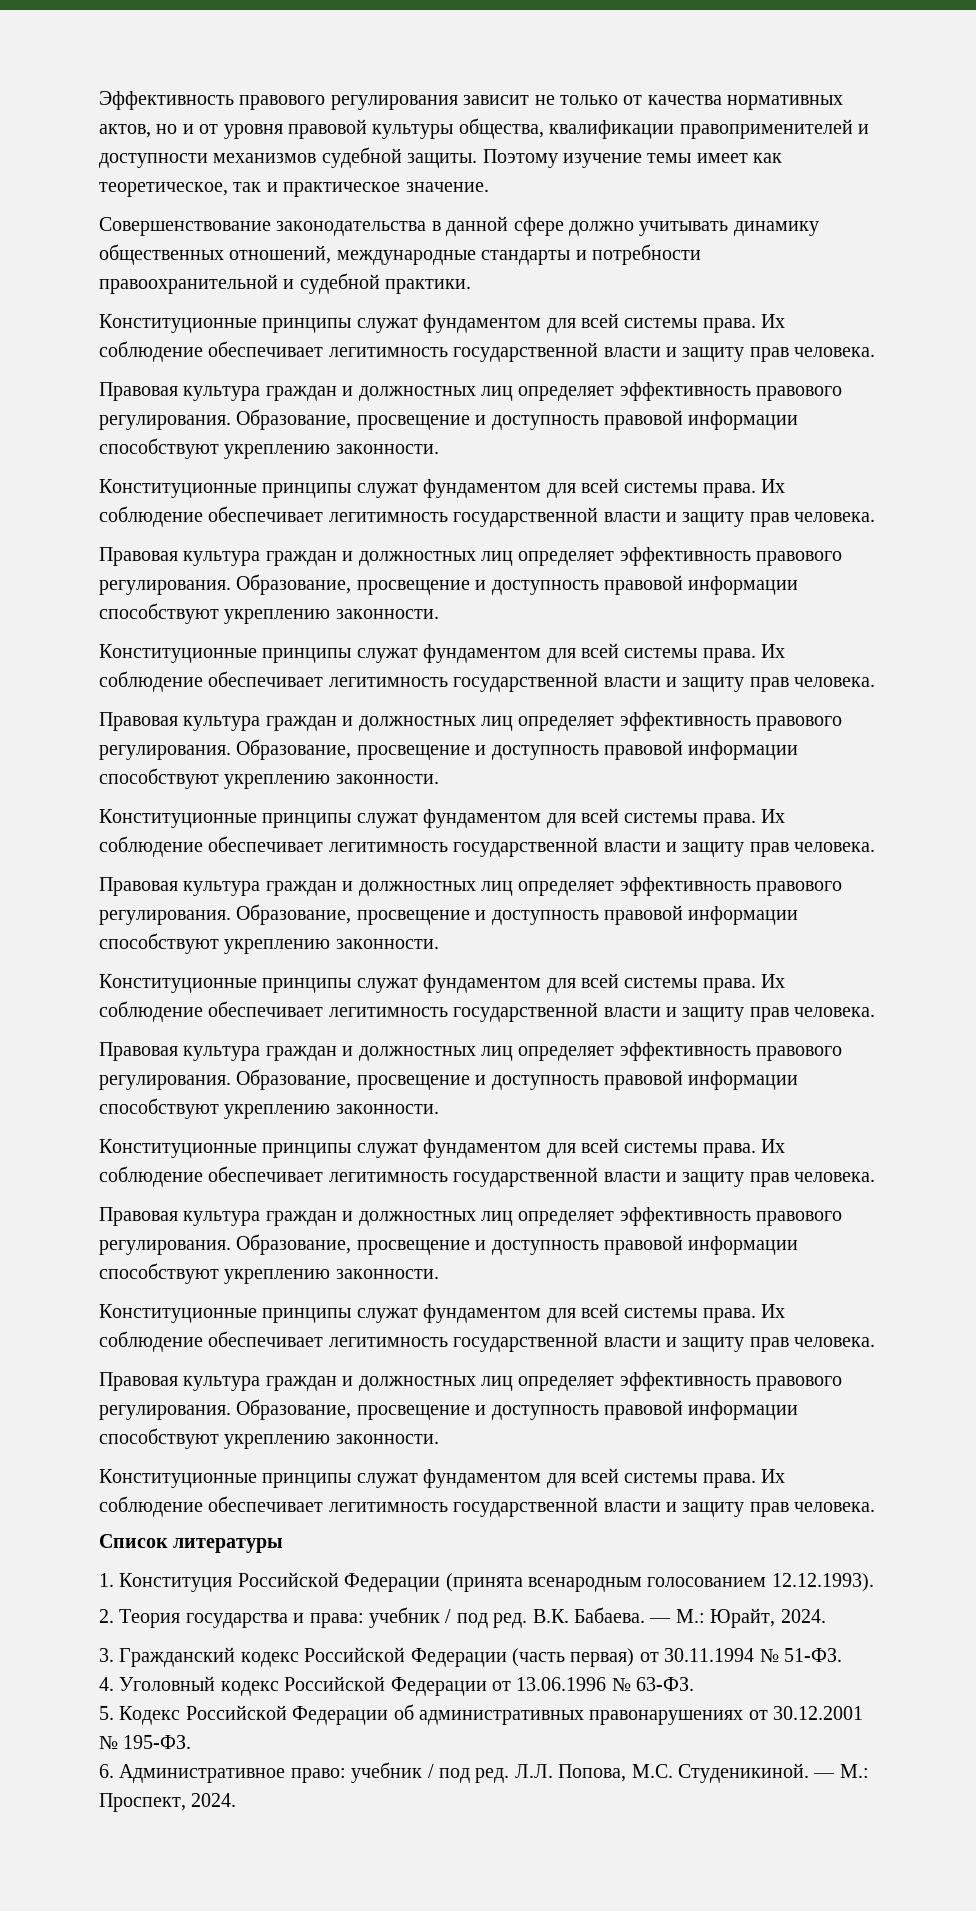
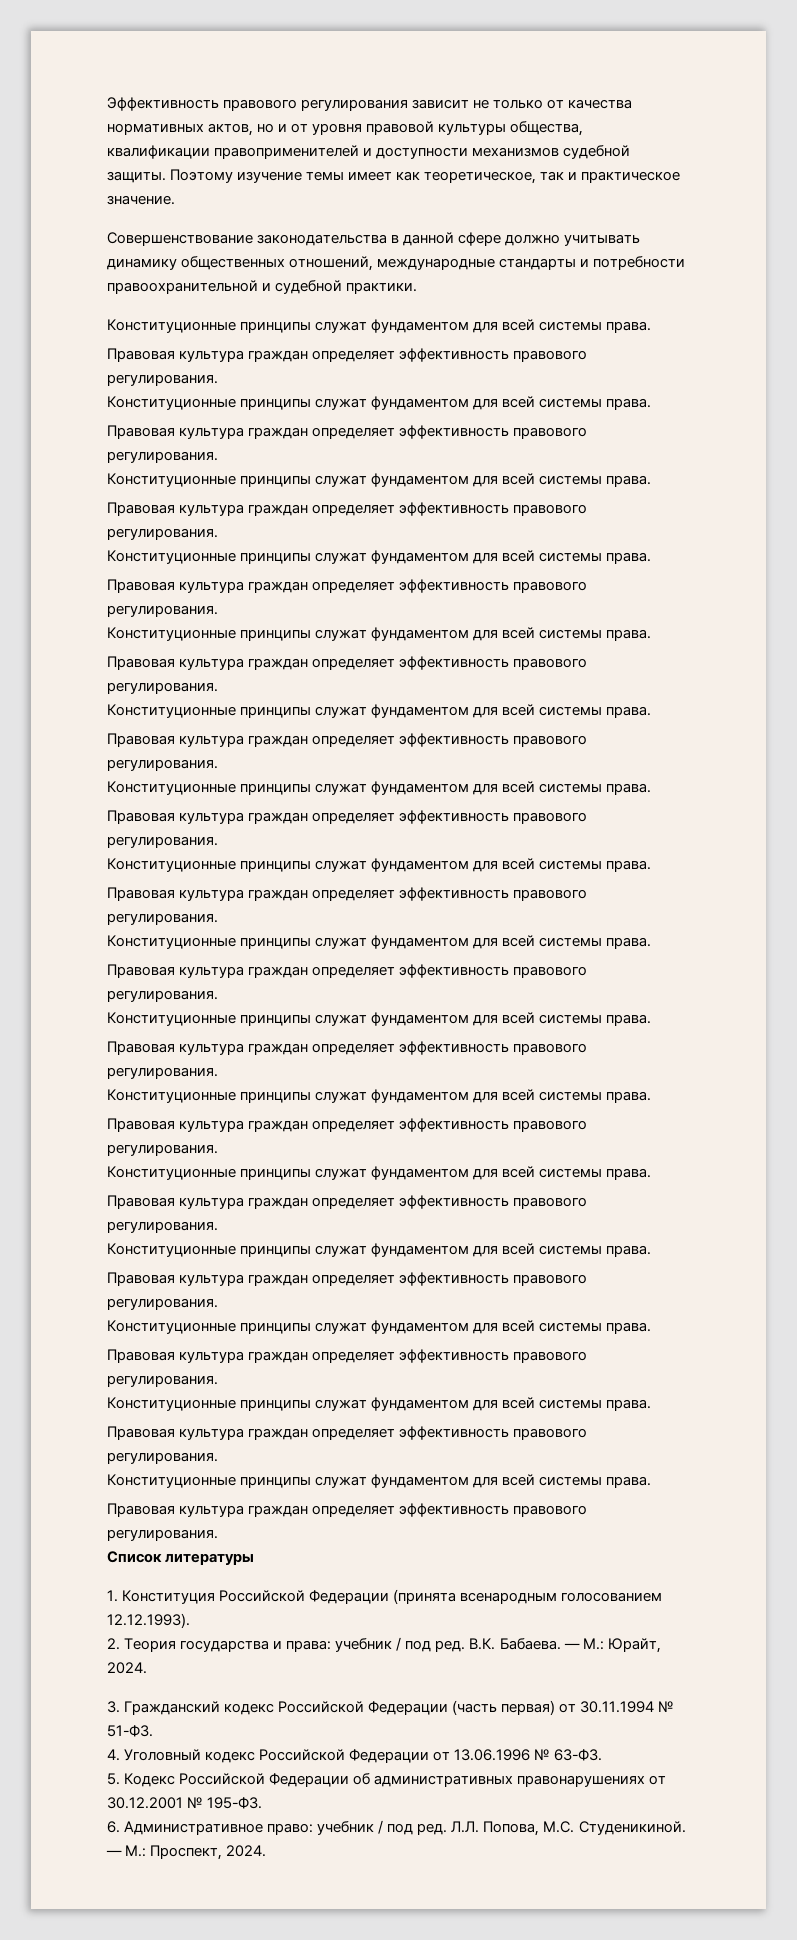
  Совершенствование законодательства в данной сфере должно учитывать динамику общественных отношений, международные стандарты и потребности правоохранительной и судебной практики.
- Конституционные принципы служат фундаментом для всей системы права. Их соблюдение обеспечивает легитимность государственной власти и защиту прав человека.
- Правовая культура граждан и должностных лиц определяет эффективность правового регулирования. Образование, просвещение и доступность правовой информации способствуют укреплению законности.
- Конституционные принципы служат фундаментом для всей системы права. Их соблюдение обеспечивает легитимность государственной власти и защиту прав человека.
- Правовая культура граждан и должностных лиц определяет эффективность правового регулирования. Образование, просвещение и доступность правовой информации способствуют укреплению законности.
- Конституционные принципы служат фундаментом для всей системы права. Их соблюдение обеспечивает легитимность государственной власти и защиту прав человека.
- Правовая культура граждан и должностных лиц определяет эффективность правового регулирования. Образование, просвещение и доступность правовой информации способствуют укреплению законности.
- Конституционные принципы служат фундаментом для всей системы права. Их соблюдение обеспечивает легитимность государственной власти и защиту прав человека.
- Правовая культура граждан и должностных лиц определяет эффективность правового регулирования. Образование, просвещение и доступность правовой информации способствуют укреплению законности.
- Конституционные принципы служат фундаментом для всей системы права. Их соблюдение обеспечивает легитимность государственной власти и защиту прав человека.
- Правовая культура граждан и должностных лиц определяет эффективность правового регулирования. Образование, просвещение и доступность правовой информации способствуют укреплению законности.
- Конституционные принципы служат фундаментом для всей системы права. Их соблюдение обеспечивает легитимность государственной власти и защиту прав человека.
- Правовая культура граждан и должностных лиц определяет эффективность правового регулирования. Образование, просвещение и доступность правовой информации способствуют укреплению законности.
- Конституционные принципы служат фундаментом для всей системы права. Их соблюдение обеспечивает легитимность государственной власти и защиту прав человека.
- Правовая культура граждан и должностных лиц определяет эффективность правового регулирования. Образование, просвещение и доступность правовой информации способствуют укреплению законности.
- Конституционные принципы служат фундаментом для всей системы права. Их соблюдение обеспечивает легитимность государственной власти и защиту прав человека.
+ Конституционные принципы служат фундаментом для всей системы права.
+ Правовая культура граждан определяет эффективность правового регулирования.
+ Конституционные принципы служат фундаментом для всей системы права.
+ Правовая культура граждан определяет эффективность правового регулирования.
+ Конституционные принципы служат фундаментом для всей системы права.
+ Правовая культура граждан определяет эффективность правового регулирования.
+ Конституционные принципы служат фундаментом для всей системы права.
+ Правовая культура граждан определяет эффективность правового регулирования.
+ Конституционные принципы служат фундаментом для всей системы права.
+ Правовая культура граждан определяет эффективность правового регулирования.
+ Конституционные принципы служат фундаментом для всей системы права.
+ Правовая культура граждан определяет эффективность правового регулирования.
+ Конституционные принципы служат фундаментом для всей системы права.
+ Правовая культура граждан определяет эффективность правового регулирования.
+ Конституционные принципы служат фундаментом для всей системы права.
+ Правовая культура граждан определяет эффективность правового регулирования.
+ Конституционные принципы служат фундаментом для всей системы права.
+ Правовая культура граждан определяет эффективность правового регулирования.
+ Конституционные принципы служат фундаментом для всей системы права.
+ Правовая культура граждан определяет эффективность правового регулирования.
+ Конституционные принципы служат фундаментом для всей системы права.
+ Правовая культура граждан определяет эффективность правового регулирования.
+ Конституционные принципы служат фундаментом для всей системы права.
+ Правовая культура граждан определяет эффективность правового регулирования.
+ Конституционные принципы служат фундаментом для всей системы права.
+ Правовая культура граждан определяет эффективность правового регулирования.
+ Конституционные принципы служат фундаментом для всей системы права.
+ Правовая культура граждан определяет эффективность правового регулирования.
+ Конституционные принципы служат фундаментом для всей системы права.
+ Правовая культура граждан определяет эффективность правового регулирования.
+ Конституционные принципы служат фундаментом для всей системы права.
+ Правовая культура граждан определяет эффективность правового регулирования.

